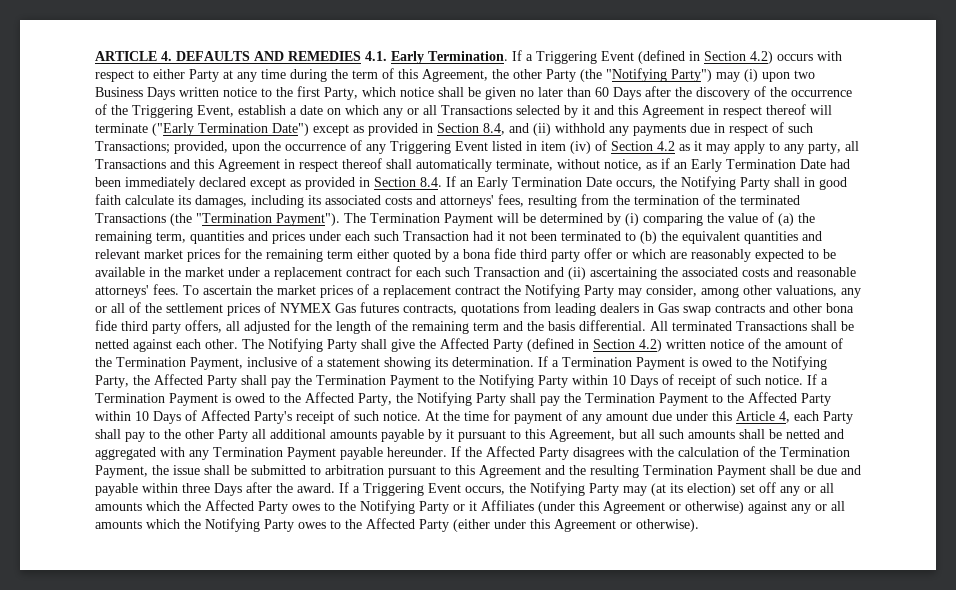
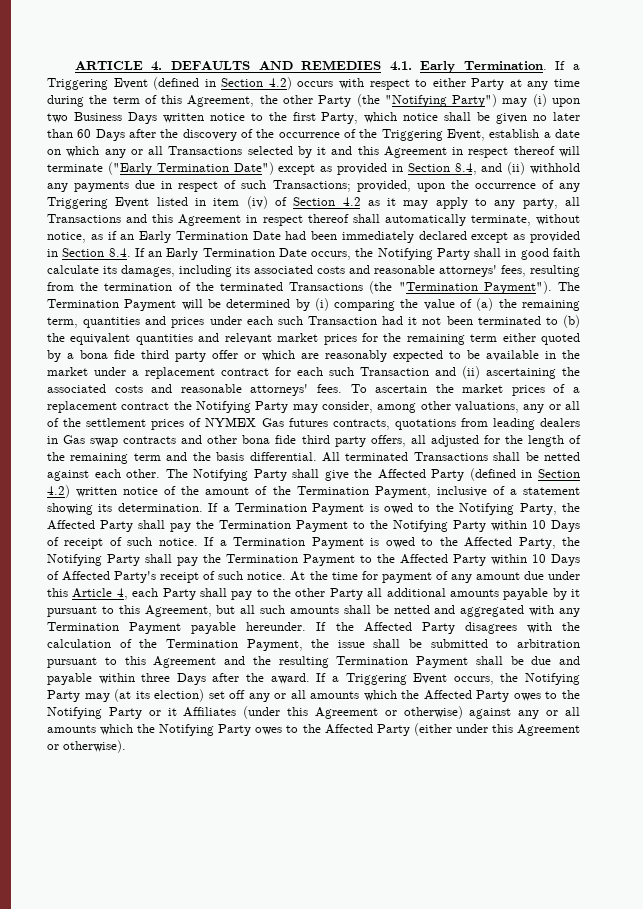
- provided, upon the occurrence of any Triggering Event listed in item (iv) of Section 4.2 as it may apply to any party, all Transactions and this Agreement in respect thereof shall automatically terminate, without notice, as if an Early Termination Date had been immediately declared except as provided in Section 8.4. If an Early Termination Date occurs, the Notifying Party shall in good faith calculate its damages, including its associated costs and attorneys' fees, resulting from the termination of the terminated Transactions (the "Termination Payment").
+ provided, upon the occurrence of any Triggering Event listed in item (iv) of Section 4.2 as it may apply to any party, all Transactions and this Agreement in respect thereof shall automatically terminate, without notice, as if an Early Termination Date had been immediately declared except as provided in Section 8.4. If an Early Termination Date occurs, the Notifying Party shall in good faith calculate its damages, including its associated costs and reasonable attorneys' fees, resulting from the termination of the terminated Transactions (the "Termination Payment").

